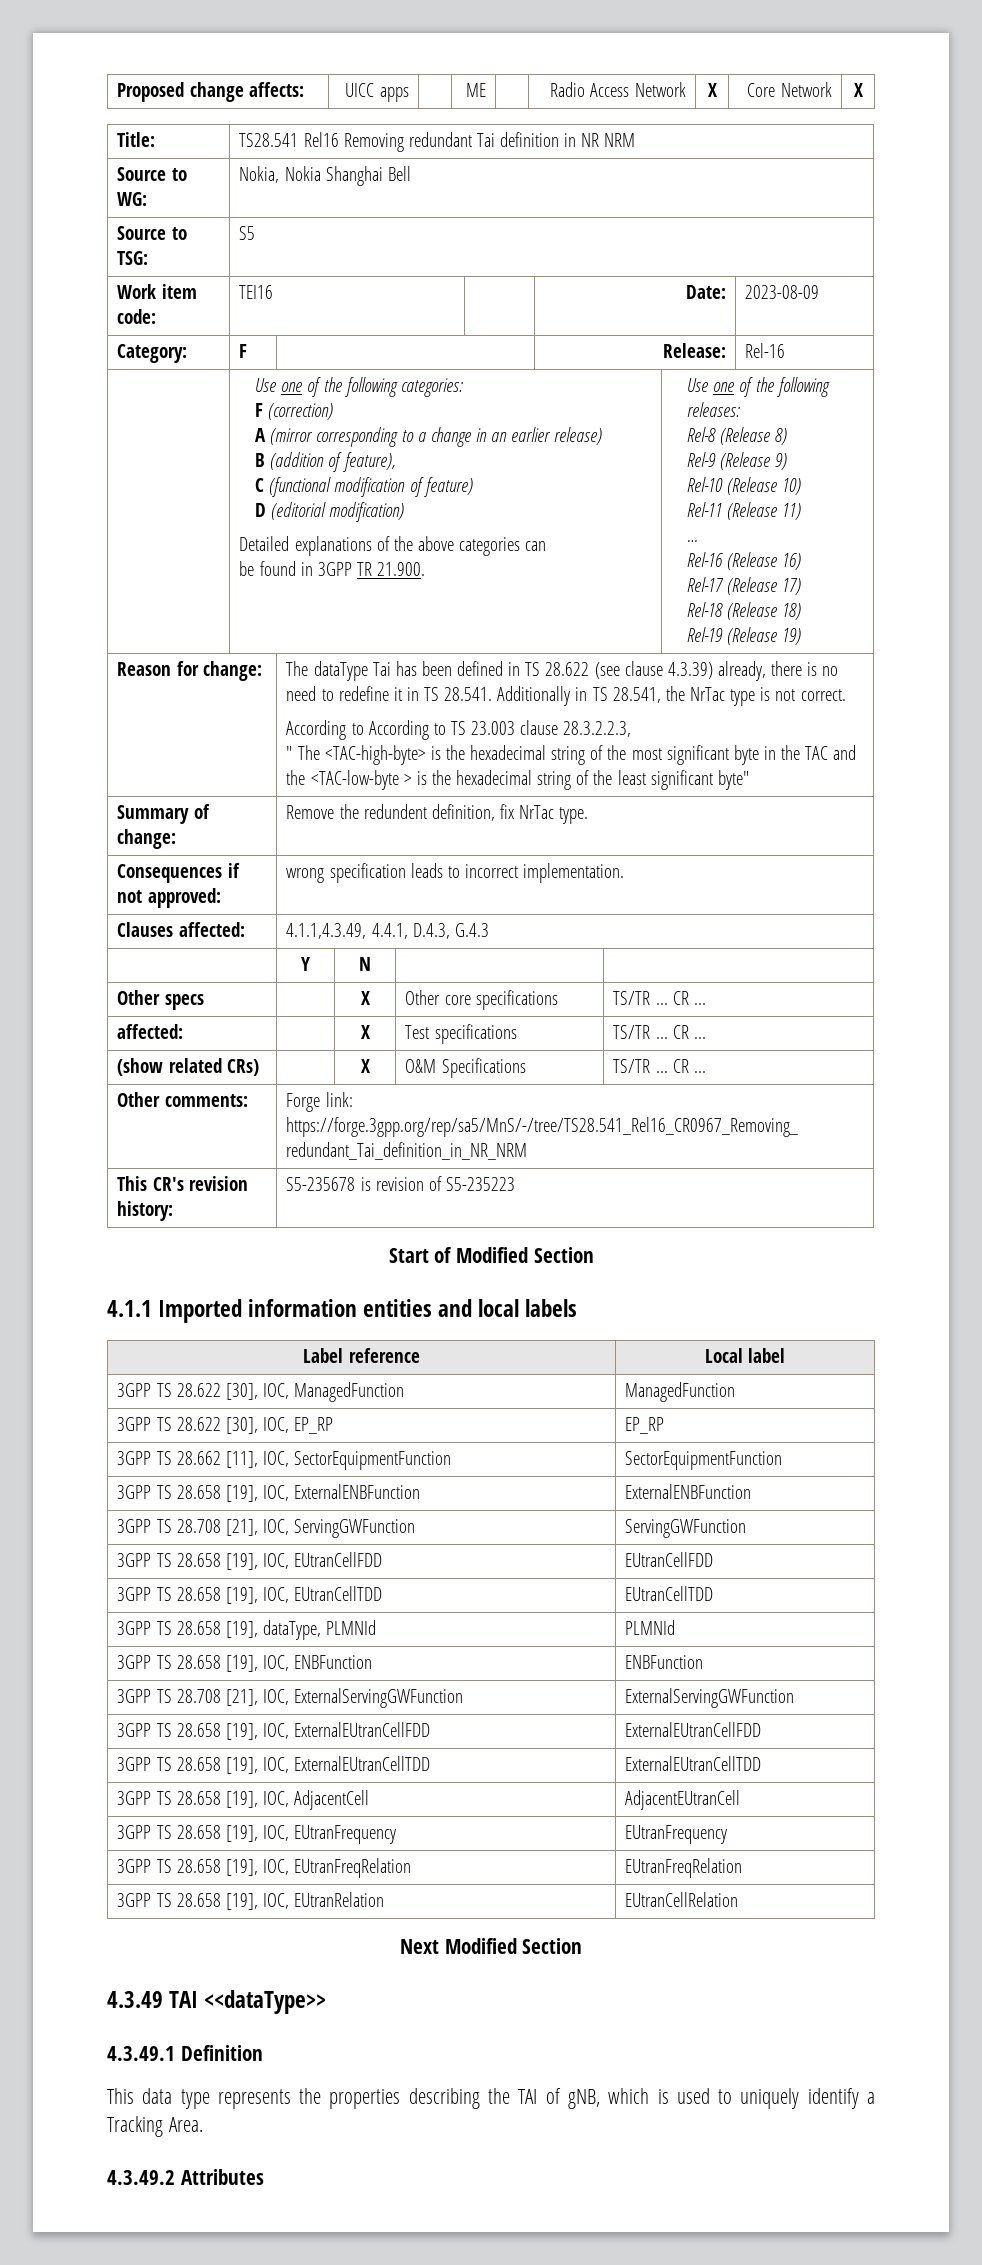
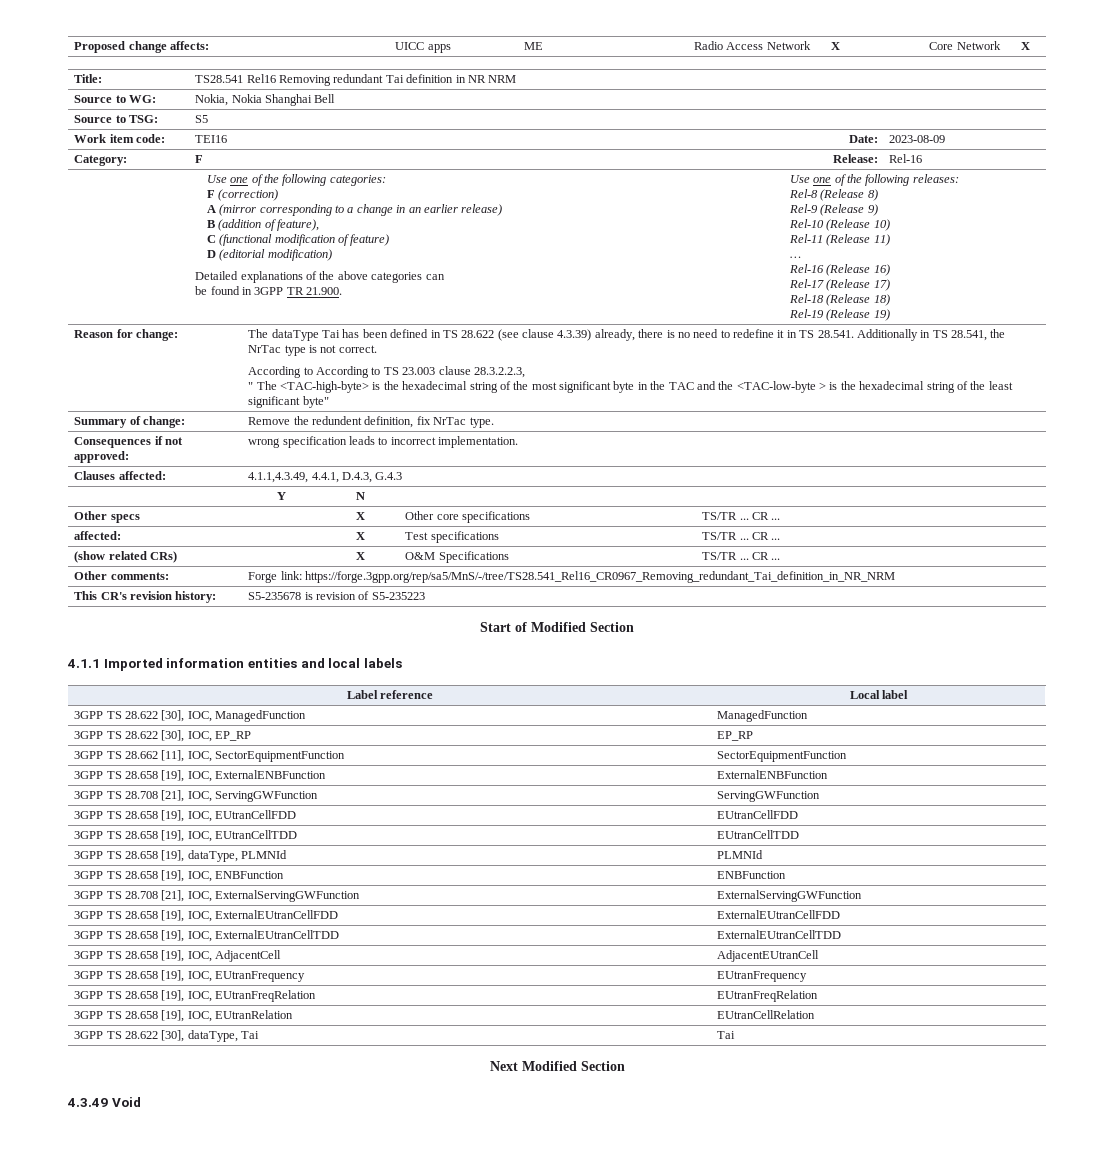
+ 3GPP TS 28.622 [30], dataType, Tai | Tai
  Next Modified Section
- 4.3.49 TAI <<dataType>>
- 4.3.49.1 Definition
- This data type represents the properties describing the TAI of gNB, which is used to uniquely identify a Tracking Area.
- 4.3.49.2 Attributes
+ 4.3.49 Void

